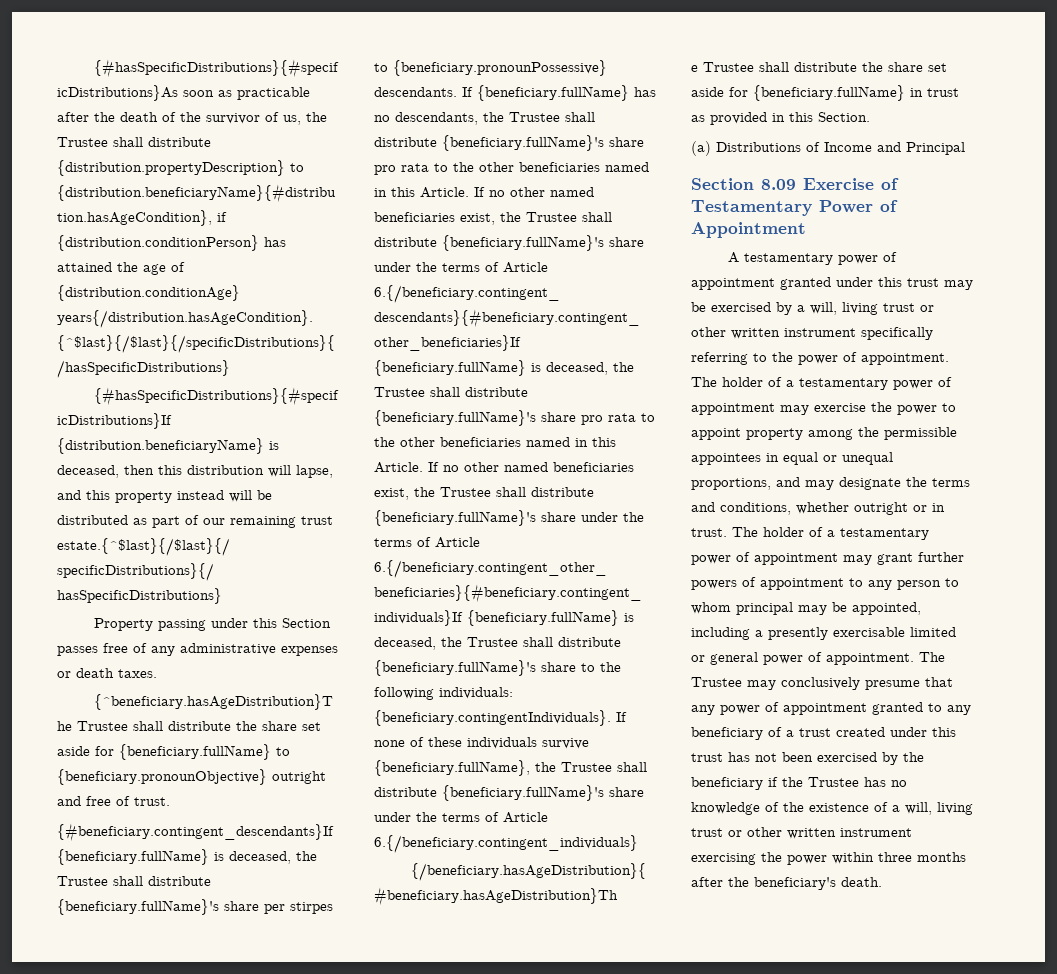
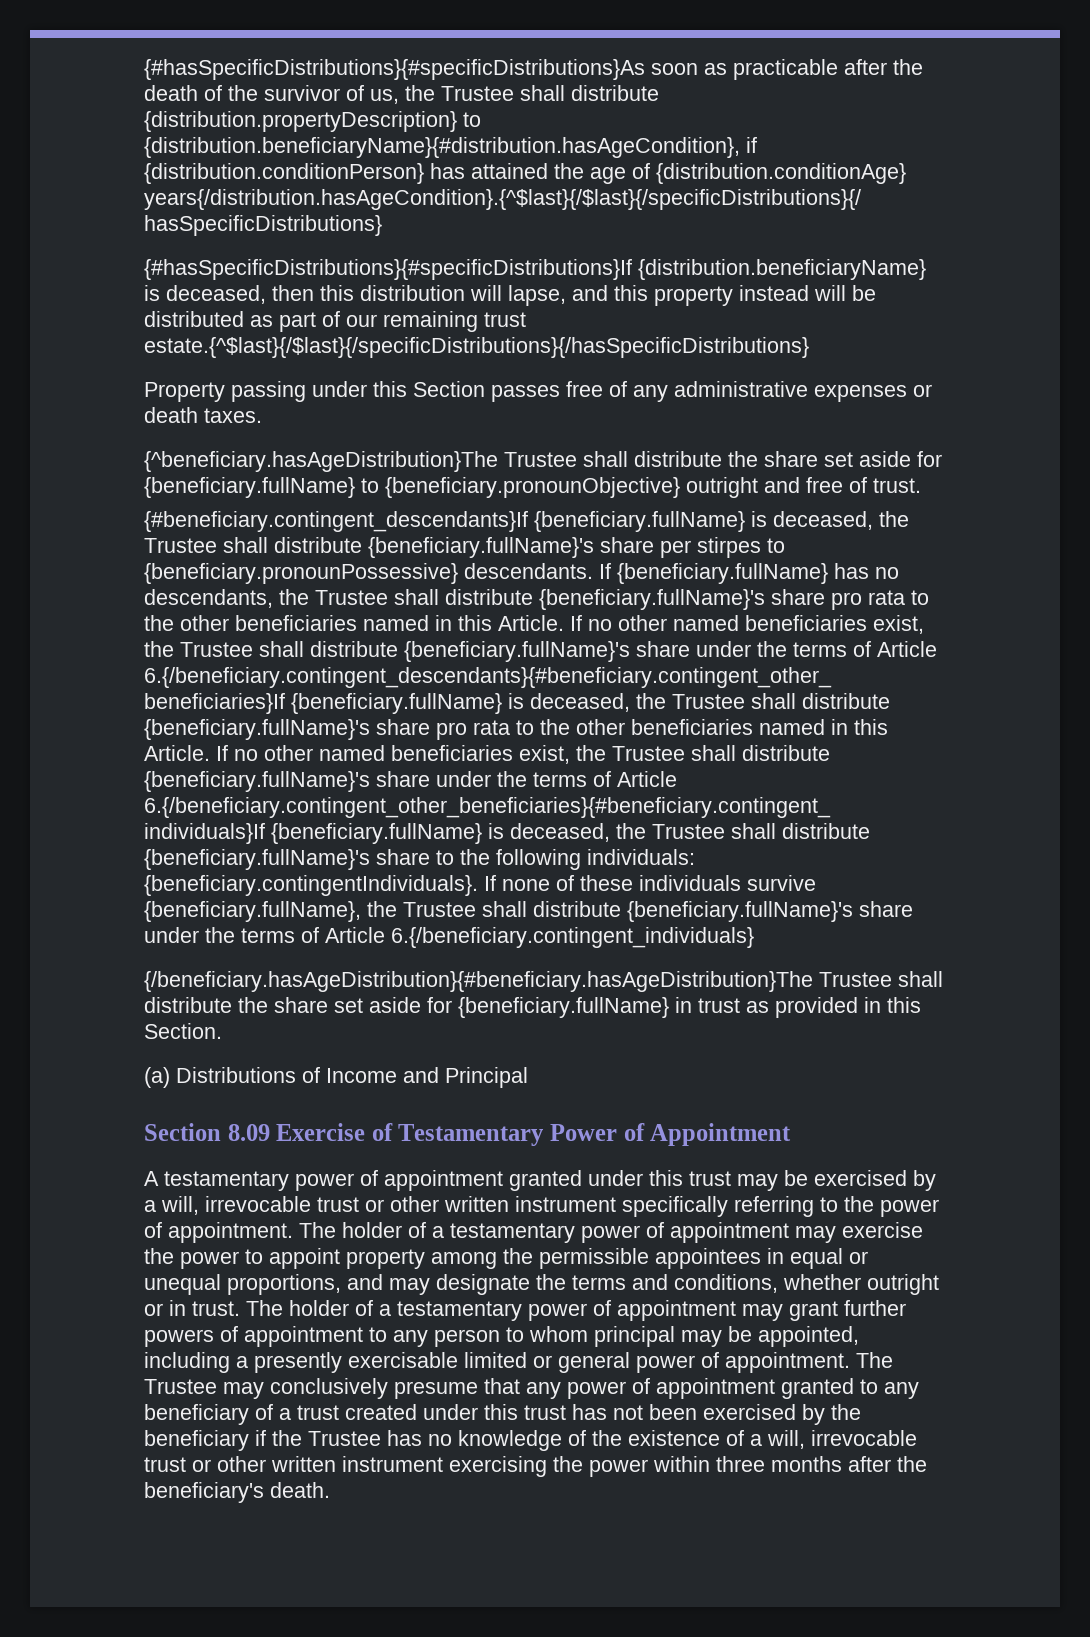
- A testamentary power of appointment granted under this trust may be exercised by a will, living trust or other written instrument specifically referring to the power of appointment.
+ A testamentary power of appointment granted under this trust may be exercised by a will, irrevocable trust or other written instrument specifically referring to the power of appointment.
- The Trustee may conclusively presume that any power of appointment granted to any beneficiary of a trust created under this trust has not been exercised by the beneficiary if the Trustee has no knowledge of the existence of a will, living trust or other written instrument exercising the power within three months after the beneficiary's death.
+ The Trustee may conclusively presume that any power of appointment granted to any beneficiary of a trust created under this trust has not been exercised by the beneficiary if the Trustee has no knowledge of the existence of a will, irrevocable trust or other written instrument exercising the power within three months after the beneficiary's death.

